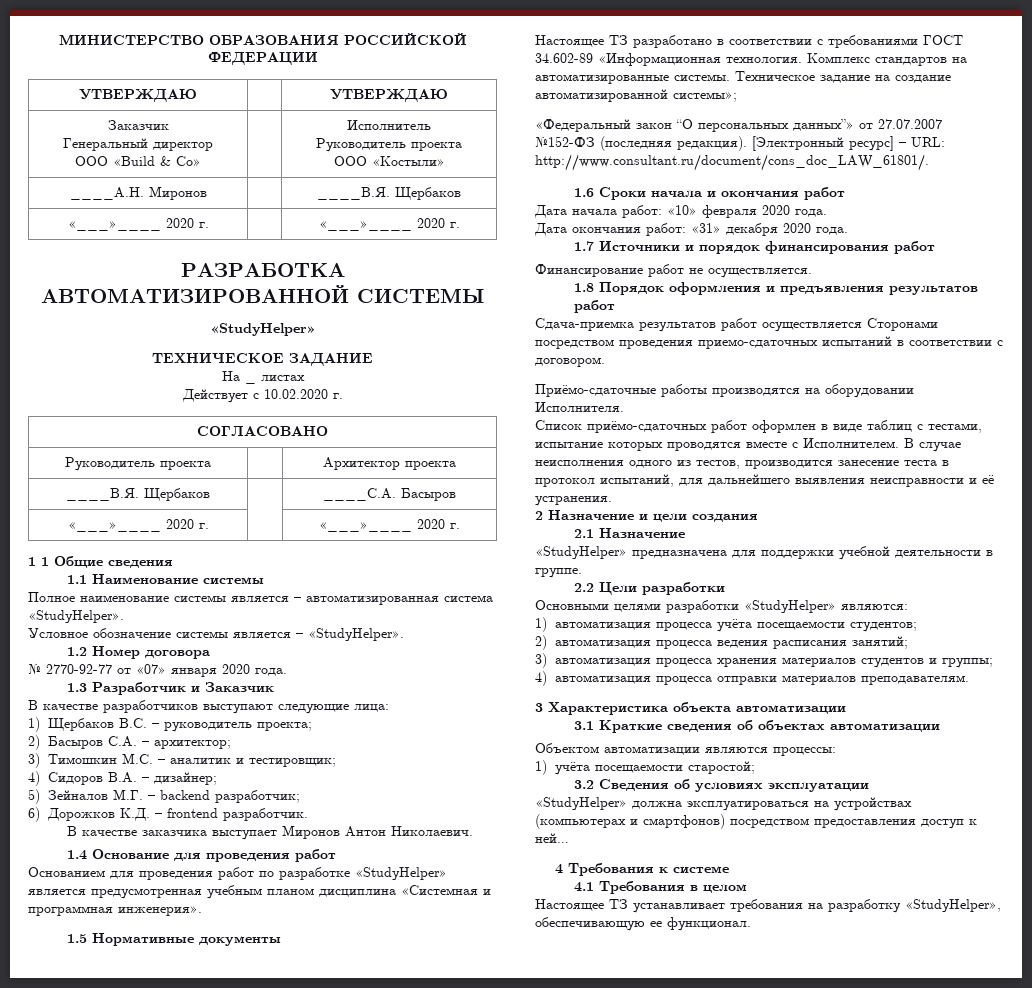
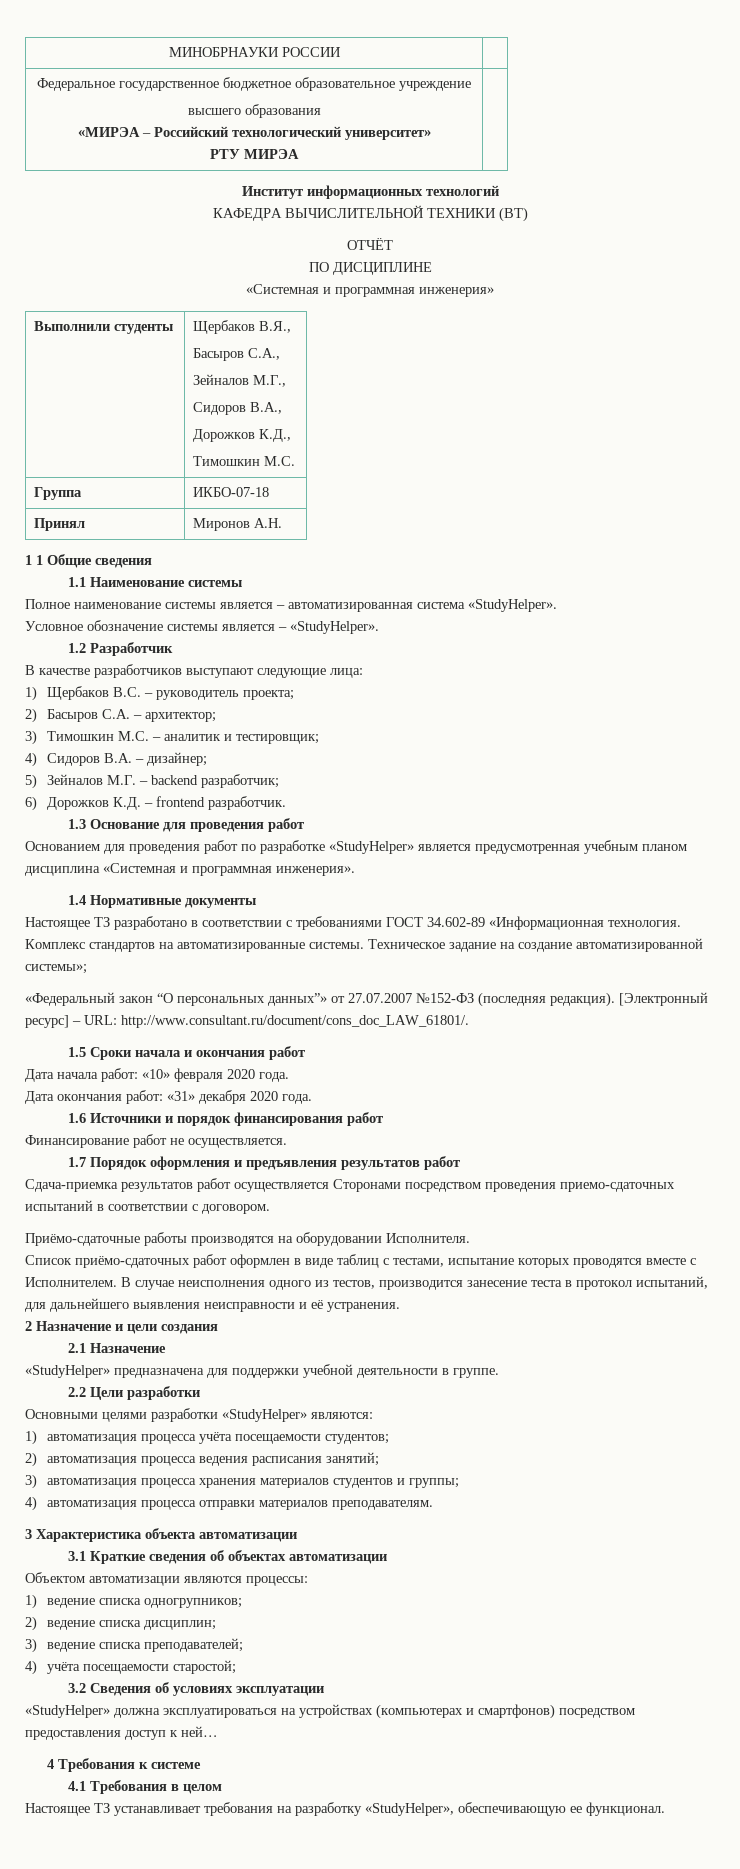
- МИНИСТЕРСТВО ОБРАЗОВАНИЯ РОССИЙСКОЙ ФЕДЕРАЦИИ
- УТВЕРЖДАЮ | | УТВЕРЖДАЮ
- Заказчик
- Генеральный директор
- ООО «Build & Co» | | Исполнитель
- Руководитель проекта
- OOO «Костыли»
- ____А.Н. Миронов | | ____В.Я. Щербаков
- «___»____ 2020 г. | | «___»____ 2020 г.
- РАЗРАБОТКА АВТОМАТИЗИРОВАННОЙ СИСТЕМЫ
- «StudyHelper»
- ТЕХНИЧЕСКОЕ ЗАДАНИЕ
- На _ листах
- Действует с 10.02.2020 г.
- СОГЛАСОВАНО
- Руководитель проекта | | Архитектор проекта
- ____В.Я. Щербаков | | ____С.А. Басыров
- «___»____ 2020 г. | | «___»____ 2020 г.
+ МИНОБРНАУКИ РОССИИ |
+ Федеральное государственное бюджетное образовательное учреждение
+ высшего образования
+ «МИРЭА – Российский технологический университет»
+ РТУ МИРЭА |
+ Институт информационных технологий
+ КАФЕДРА ВЫЧИСЛИТЕЛЬНОЙ ТЕХНИКИ (ВТ)
+ ОТЧЁТ
+ ПО ДИСЦИПЛИНЕ
+ «Системная и программная инженерия»
+ Выполнили студенты | Щербаков В.Я.,
+ Басыров С.А.,
+ Зейналов М.Г.,
+ Сидоров В.А.,
+ Дорожков К.Д.,
+ Тимошкин М.С.
+ Группа | ИКБО-07-18
+ Принял | Миронов А.Н.
- 1.2 Номер договора
- № 2770-92-77 от «07» января 2020 года.
- 1.3 Разработчик и Заказчик
+ 1.2 Разработчик
- В качестве заказчика выступает Миронов Антон Николаевич.
- 1.4 Основание для проведения работ
+ 1.3 Основание для проведения работ
- 1.5 Нормативные документы
+ 1.4 Нормативные документы
- 1.6 Сроки начала и окончания работ
+ 1.5 Сроки начала и окончания работ
- 1.7 Источники и порядок финансирования работ
+ 1.6 Источники и порядок финансирования работ
- 1.8 Порядок оформления и предъявления результатов работ
+ 1.7 Порядок оформления и предъявления результатов работ
- 1) учёта посещаемости старостой;
+ 1) ведение списка одногрупников;
+ 2) ведение списка дисциплин;
+ 3) ведение списка преподавателей;
+ 4) учёта посещаемости старостой;

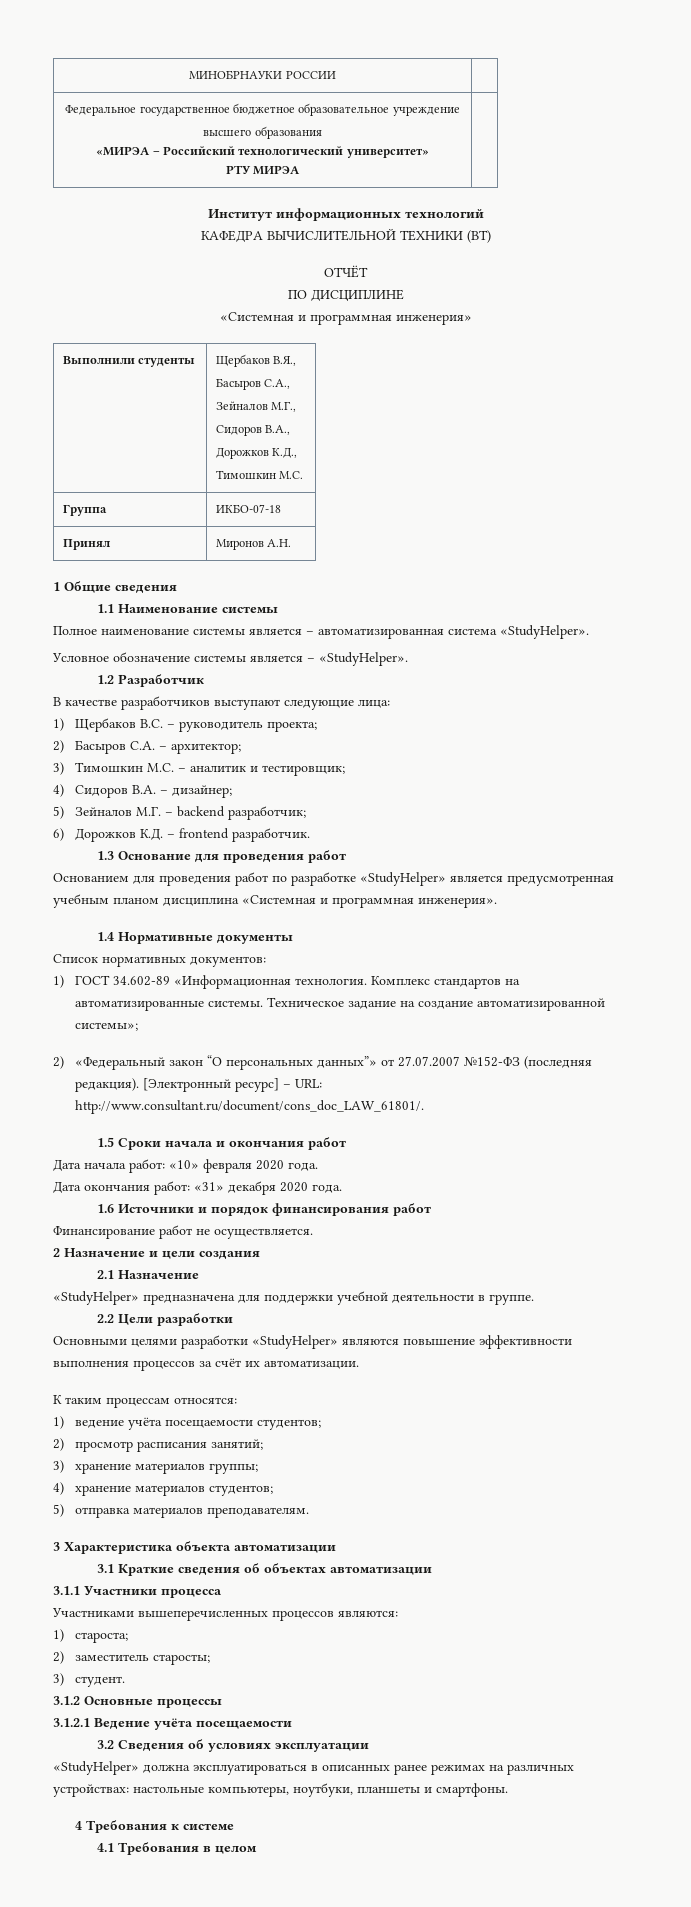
- 1 1 Общие сведения
+ 1 Общие сведения
- Настоящее ТЗ разработано в соответствии с требованиями ГОСТ 34.602-89 «Информационная технология.
+ Список нормативных документов:
+ 1) ГОСТ 34.602-89 «Информационная технология.
- «Федеральный закон “О персональных данных”» от 27.07.2007 №152-ФЗ (последняя редакция).
+ 2) «Федеральный закон “О персональных данных”» от 27.07.2007 №152-ФЗ (последняя редакция).
- 1.7 Порядок оформления и предъявления результатов работ
- Сдача-приемка результатов работ осуществляется Сторонами посредством проведения приемо-сдаточных испытаний в соответствии с договором.
- Приёмо-сдаточные работы производятся на оборудовании Исполнителя.
- Список приёмо-сдаточных работ оформлен в виде таблиц с тестами, испытание которых проводятся вместе с Исполнителем. В случае неисполнения одного из тестов, производится занесение теста в протокол испытаний, для дальнейшего выявления неисправности и её устранения.
- Основными целями разработки «StudyHelper» являются:
- 1) автоматизация процесса учёта посещаемости студентов;
+ Основными целями разработки «StudyHelper» являются повышение эффективности выполнения процессов за счёт их автоматизации.
+ К таким процессам относятся:
+ 1) ведение учёта посещаемости студентов;
- 2) автоматизация процесса ведения расписания занятий;
+ 2) просмотр расписания занятий;
- 3) автоматизация процесса хранения материалов студентов и группы;
- 4) автоматизация процесса отправки материалов преподавателям.
+ 3) хранение материалов группы;
+ 4) хранение материалов студентов;
+ 5) отправка материалов преподавателям.
- Объектом автоматизации являются процессы:
- 1) ведение списка одногрупников;
- 2) ведение списка дисциплин;
- 3) ведение списка преподавателей;
- 4) учёта посещаемости старостой;
+ 3.1.1 Участники процесса
+ Участниками вышеперечисленных процессов являются:
+ 1) староста;
+ 2) заместитель старосты;
+ 3) студент.
+ 3.1.2 Основные процессы
+ 3.1.2.1 Ведение учёта посещаемости
- «StudyHelper» должна эксплуатироваться на устройствах (компьютерах и смартфонов) посредством предоставления доступ к ней…
+ «StudyHelper» должна эксплуатироваться в описанных ранее режимах на различных устройствах: настольные компьютеры, ноутбуки, планшеты и смартфоны.
- Настоящее ТЗ устанавливает требования на разработку «StudyHelper», обеспечивающую ее функционал.

